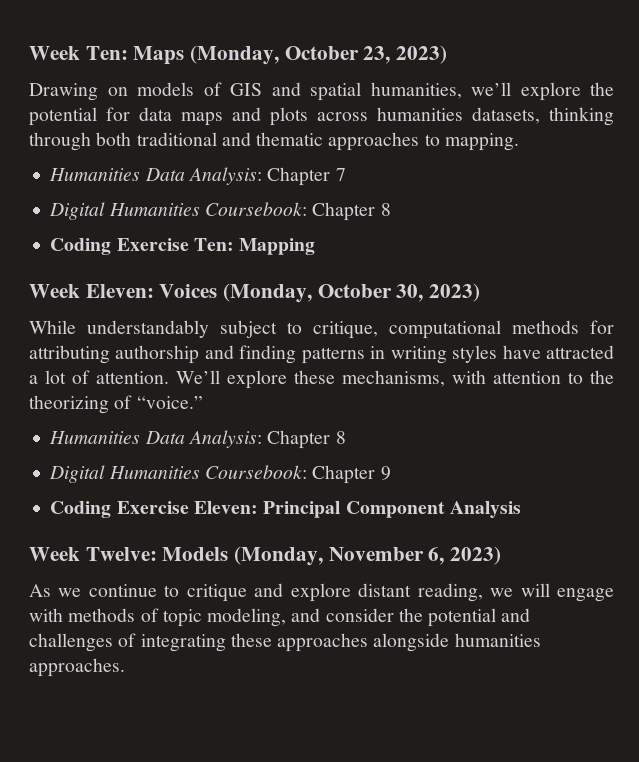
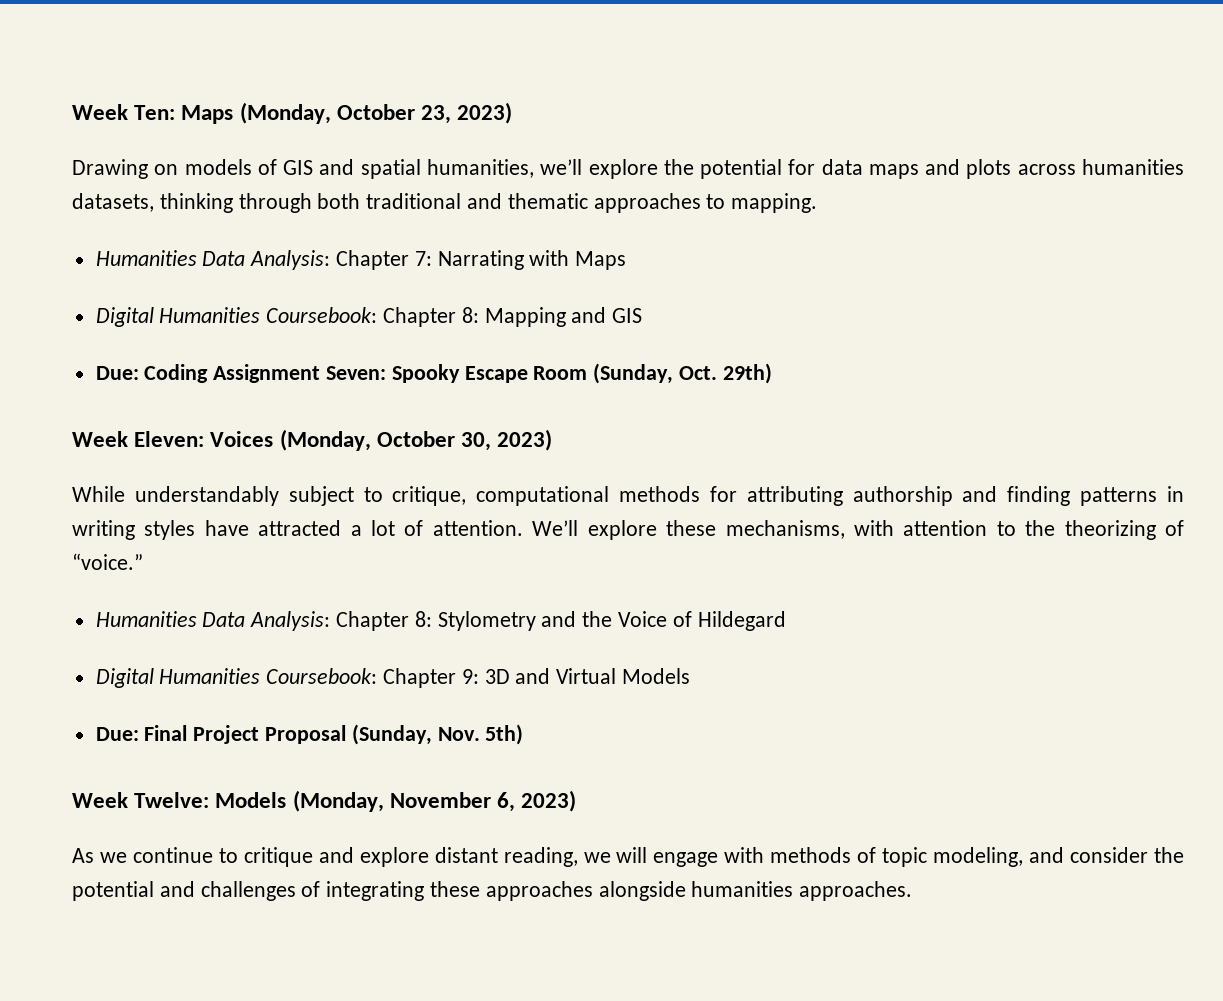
- Humanities Data Analysis: Chapter 7
- Digital Humanities Coursebook: Chapter 8
- Coding Exercise Ten: Mapping
+ Humanities Data Analysis: Chapter 7: Narrating with Maps
+ Digital Humanities Coursebook: Chapter 8: Mapping and GIS
+ Due: Coding Assignment Seven: Spooky Escape Room (Sunday, Oct. 29th)
- Humanities Data Analysis: Chapter 8
- Digital Humanities Coursebook: Chapter 9
- Coding Exercise Eleven: Principal Component Analysis
+ Humanities Data Analysis: Chapter 8: Stylometry and the Voice of Hildegard
+ Digital Humanities Coursebook: Chapter 9: 3D and Virtual Models
+ Due: Final Project Proposal (Sunday, Nov. 5th)

